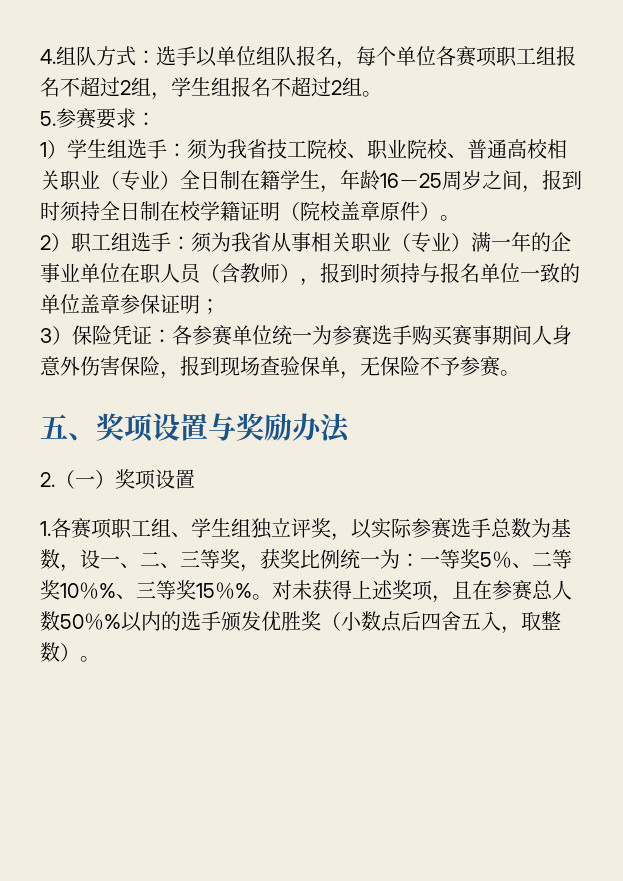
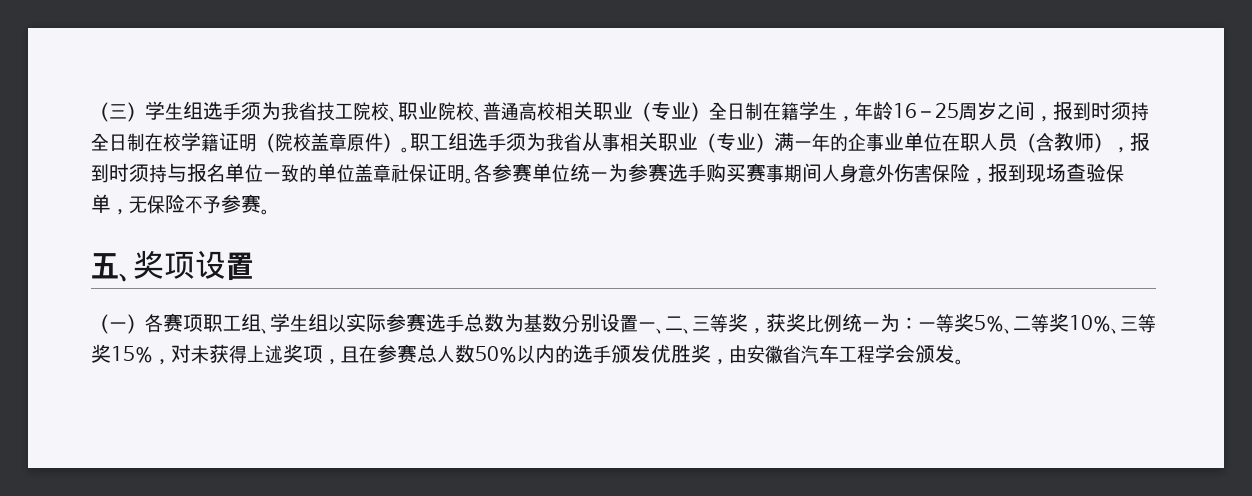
- 4.组队方式：选手以单位组队报名，每个单位各赛项职工组报名不超过2组，学生组报名不超过2组。
- 5.参赛要求：
- 1）学生组选手：须为我省技工院校、职业院校、普通高校相关职业（专业）全日制在籍学生，年龄16－25周岁之间，报到时须持全日制在校学籍证明（院校盖章原件）。
- 2）职工组选手：须为我省从事相关职业（专业）满一年的企事业单位在职人员（含教师），报到时须持与报名单位一致的单位盖章参保证明；
- 3）保险凭证：
+ （三）学生组选手须为我省技工院校、职业院校、普通高校相关职业（专业）全日制在籍学生，年龄16－25周岁之间，报到时须持全日制在校学籍证明（院校盖章原件）。职工组选手须为我省从事相关职业（专业）满一年的企事业单位在职人员（含教师），报到时须持与报名单位一致的单位盖章社保证明。
- 五、奖项设置与奖励办法
- 2.（一）奖项设置
- 1.各赛项职工组、学生组独立评奖，以实际参赛选手总数为基数，设一、二、三等奖，获奖比例统一为：一等奖5％、二等奖10％%、三等奖15％%。对未获得上述奖项，且在参赛总人数50％%以内的选手颁发优胜奖（小数点后四舍五入，取整数）。
+ 五、奖项设置
+ （一）各赛项职工组、学生组以实际参赛选手总数为基数分别设置一、二、三等奖，获奖比例统一为：一等奖5％、二等奖10％、三等奖15％，对未获得上述奖项，且在参赛总人数50％以内的选手颁发优胜奖，由安徽省汽车工程学会颁发。

